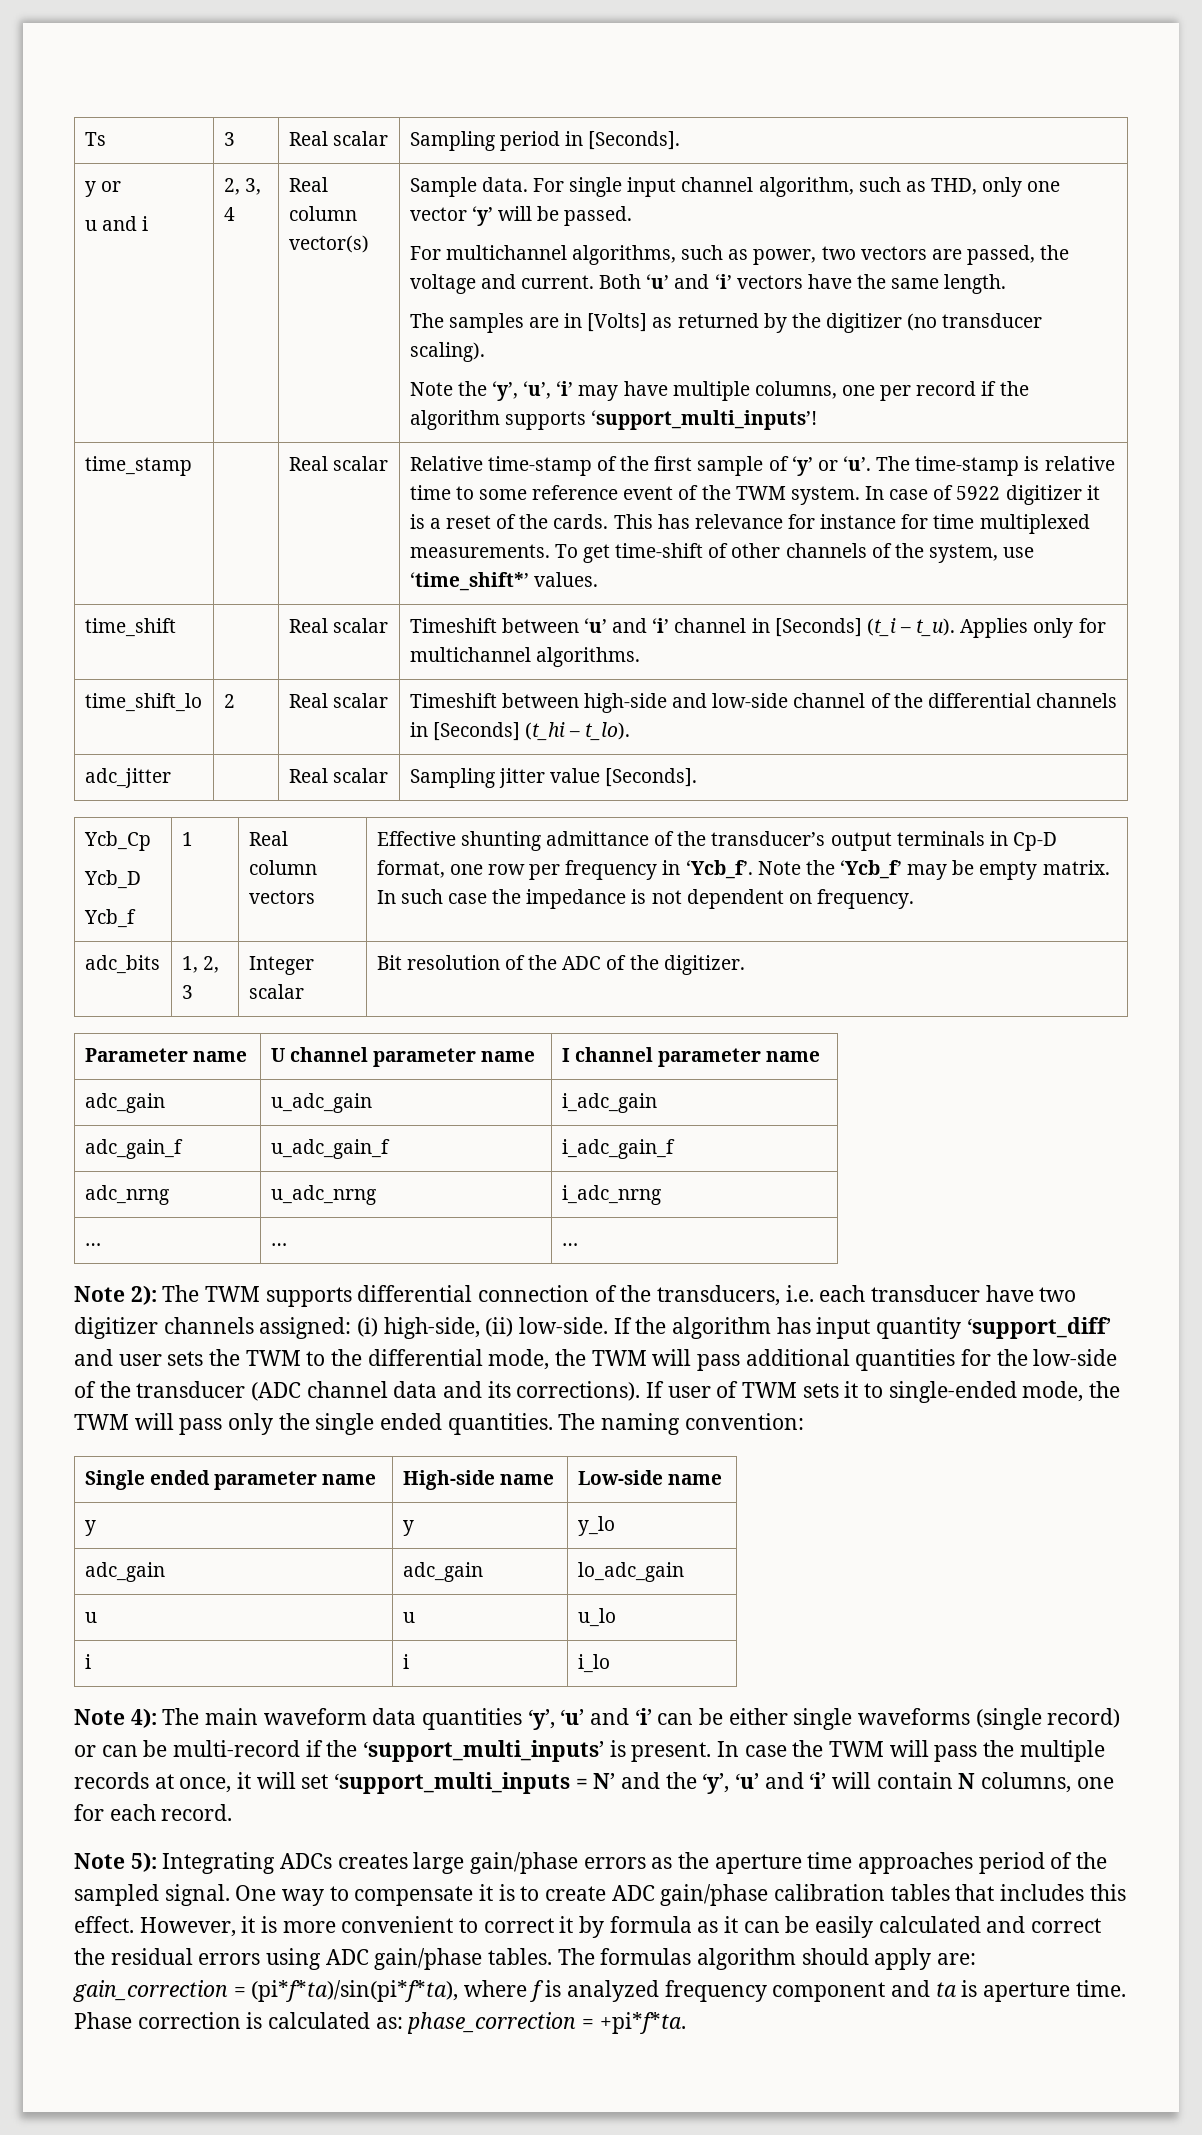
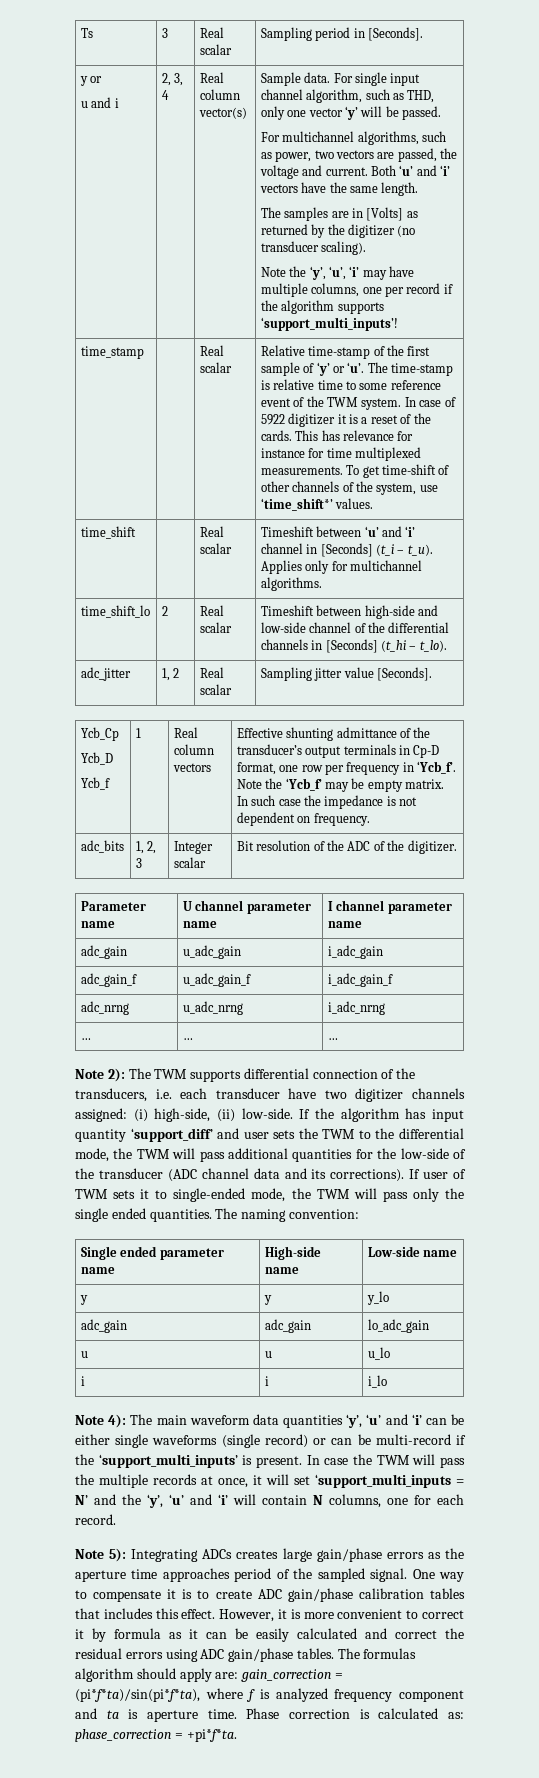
- adc_jitter | | Real scalar | Sampling jitter value [Seconds].
+ adc_jitter | 1, 2 | Real scalar | Sampling jitter value [Seconds].

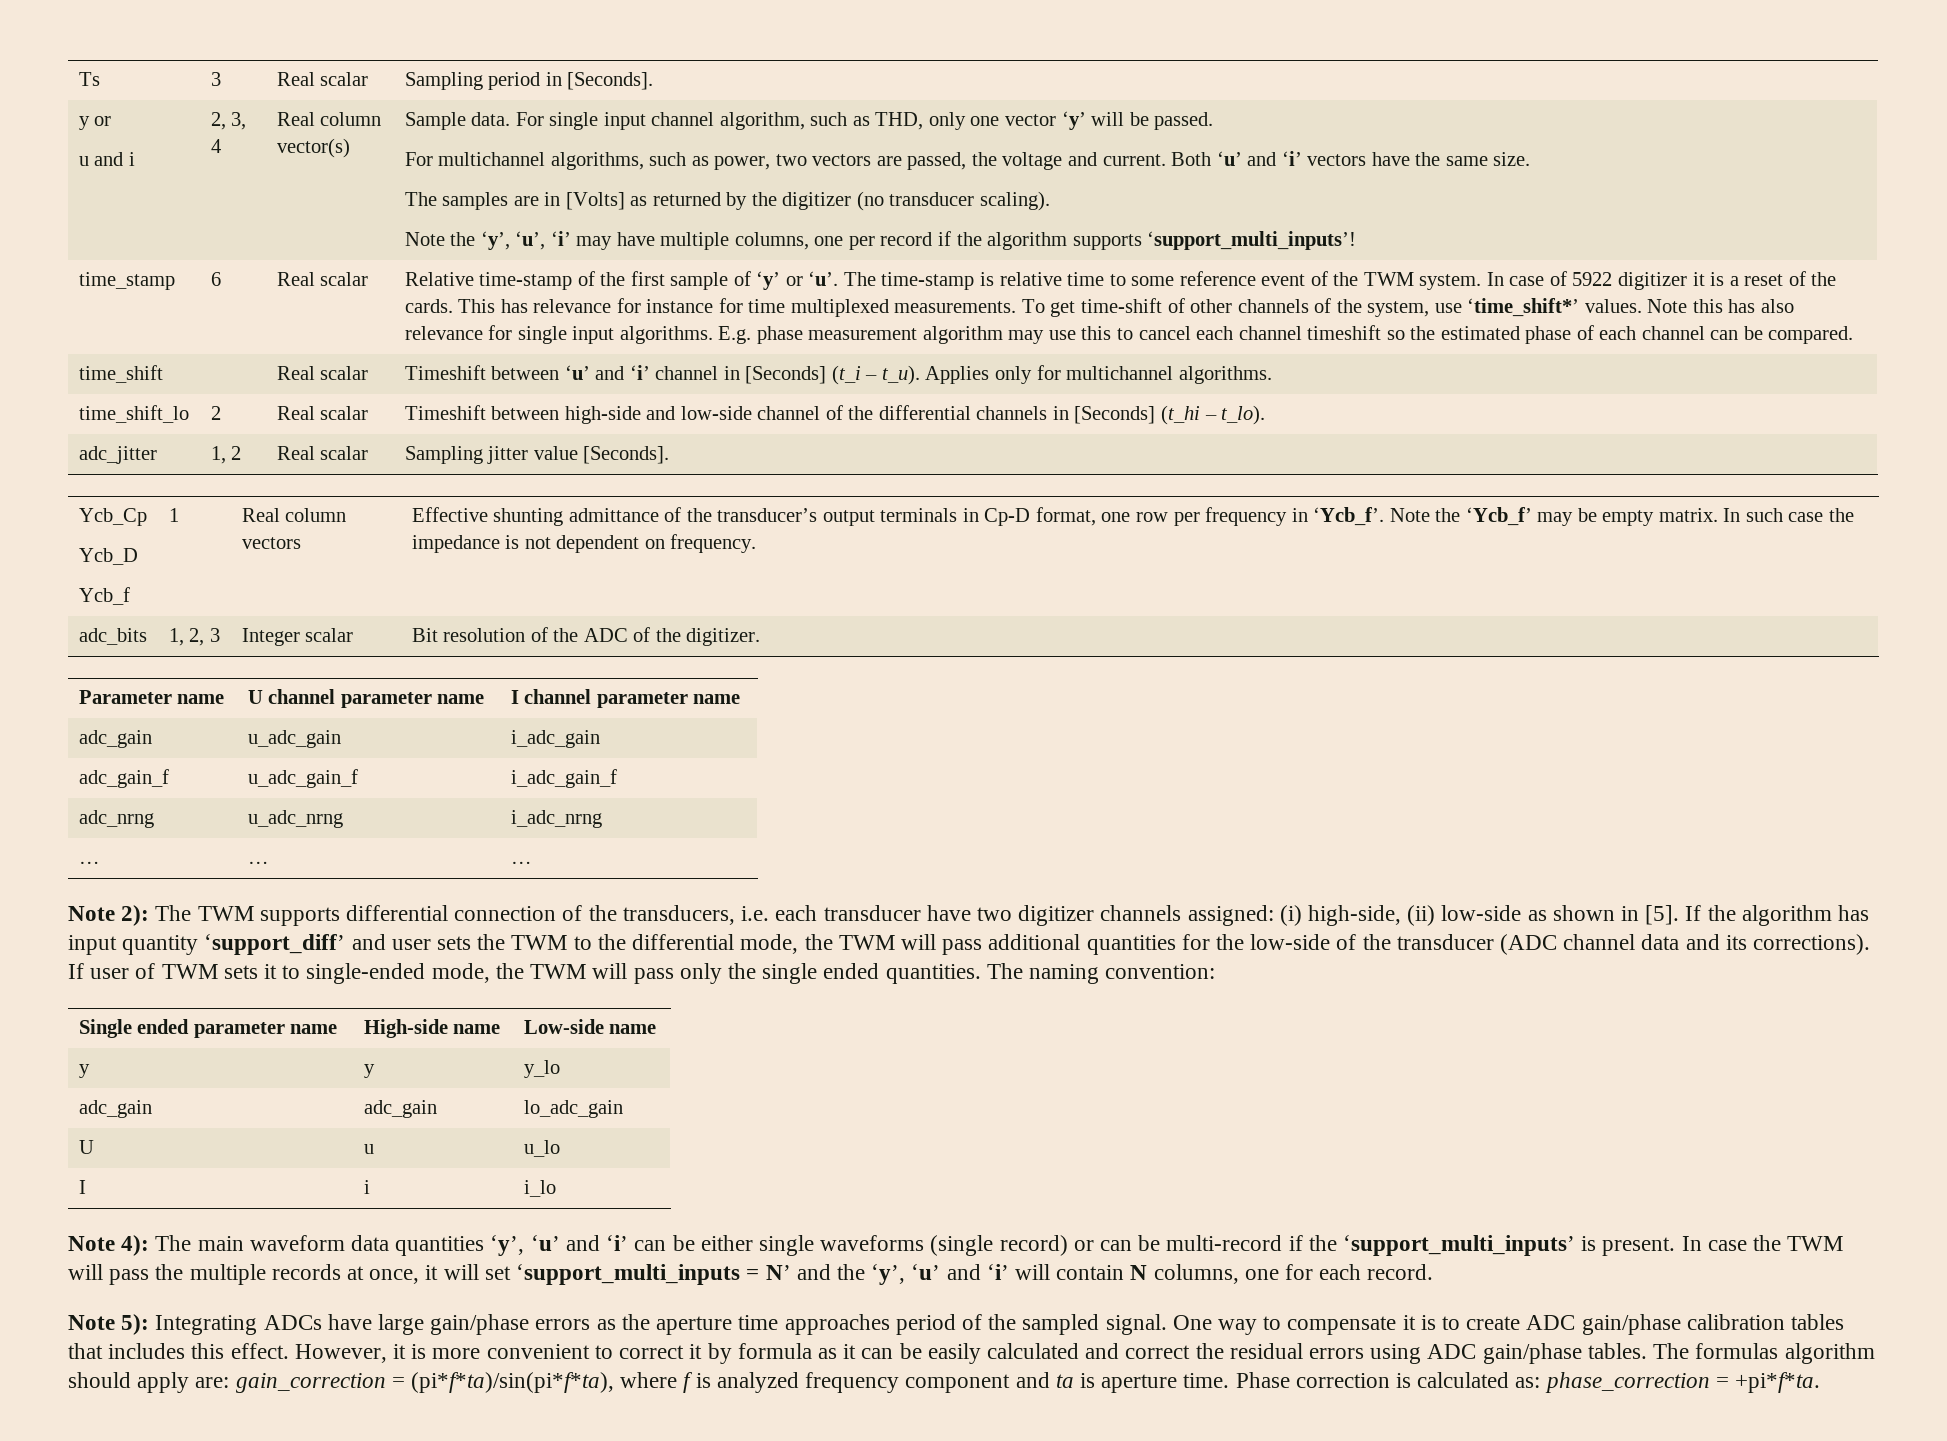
- Both ‘u’ and ‘i’ vectors have the same length.
+ Both ‘u’ and ‘i’ vectors have the same size.
+ 6
+ Note this has also relevance for single input algorithms. E.g. phase measurement algorithm may use this to cancel each channel timeshift so the estimated phase of each channel can be compared.
- Note 2): The TWM supports differential connection of the transducers, i.e. each transducer have two digitizer channels assigned: (i) high-side, (ii) low-side.
+ Note 2): The TWM supports differential connection of the transducers, i.e. each transducer have two digitizer channels assigned: (i) high-side, (ii) low-side as shown in [5].
- u | u | u_lo
+ U | u | u_lo
- i | i | i_lo
+ I | i | i_lo
- Note 5): Integrating ADCs creates large gain/phase errors as the aperture time approaches period of the sampled signal.
+ Note 5): Integrating ADCs have large gain/phase errors as the aperture time approaches period of the sampled signal.

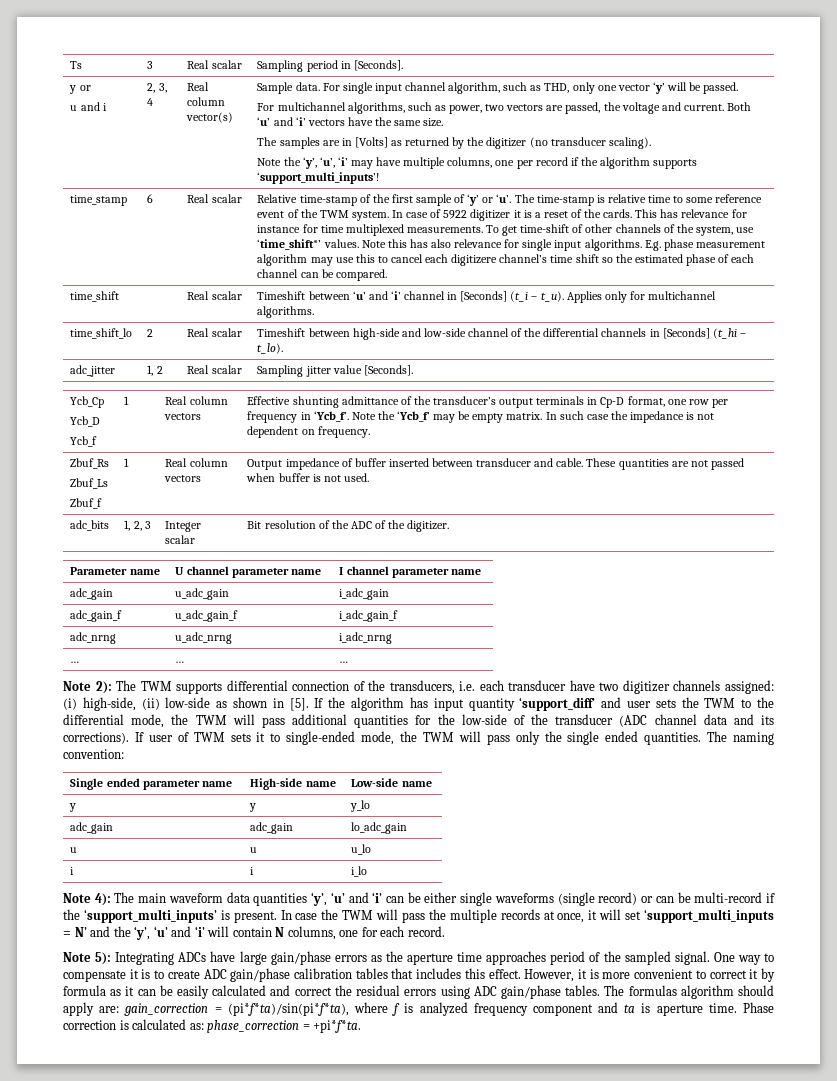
- E.g. phase measurement algorithm may use this to cancel each channel timeshift so the estimated phase of each channel can be compared.
+ E.g. phase measurement algorithm may use this to cancel each digitizere channel’s time shift so the estimated phase of each channel can be compared.
+ Zbuf_Rs
+ Zbuf_Ls
+ Zbuf_f | 1 | Real column vectors | Output impedance of buffer inserted between transducer and cable. These quantities are not passed when buffer is not used.
- U | u | u_lo
+ u | u | u_lo
- I | i | i_lo
+ i | i | i_lo

